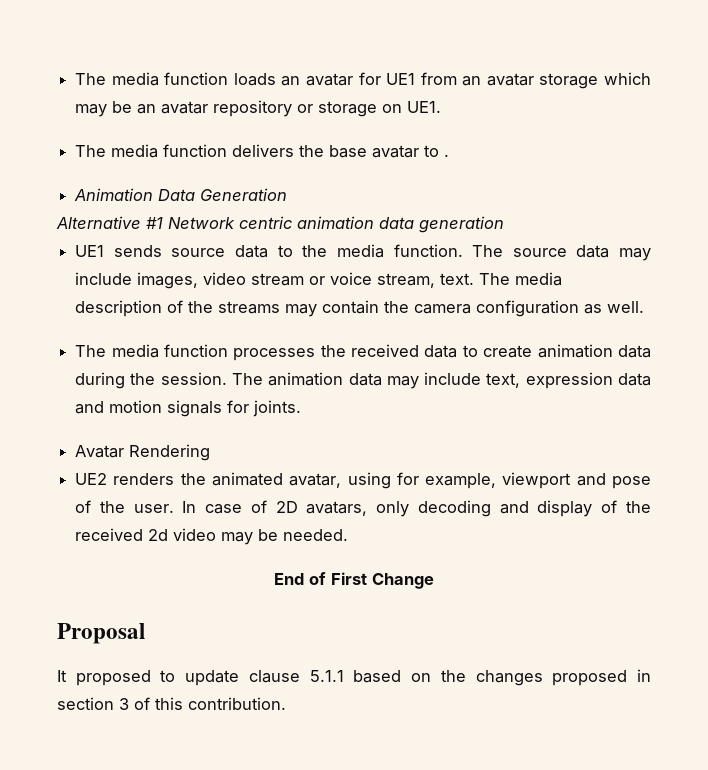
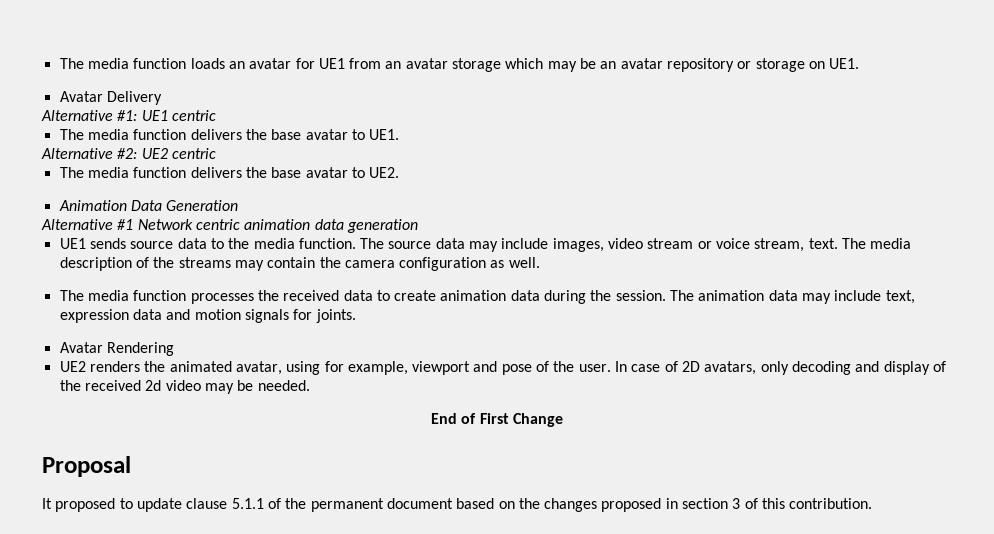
- The media function delivers the base avatar to .
+ Avatar Delivery
+ Alternative #1: UE1 centric
+ The media function delivers the base avatar to UE1.
+ Alternative #2: UE2 centric
+ The media function delivers the base avatar to UE2.
- It proposed to update clause 5.1.1 based on the changes proposed in section 3 of this contribution.
+ It proposed to update clause 5.1.1 of the permanent document based on the changes proposed in section 3 of this contribution.

